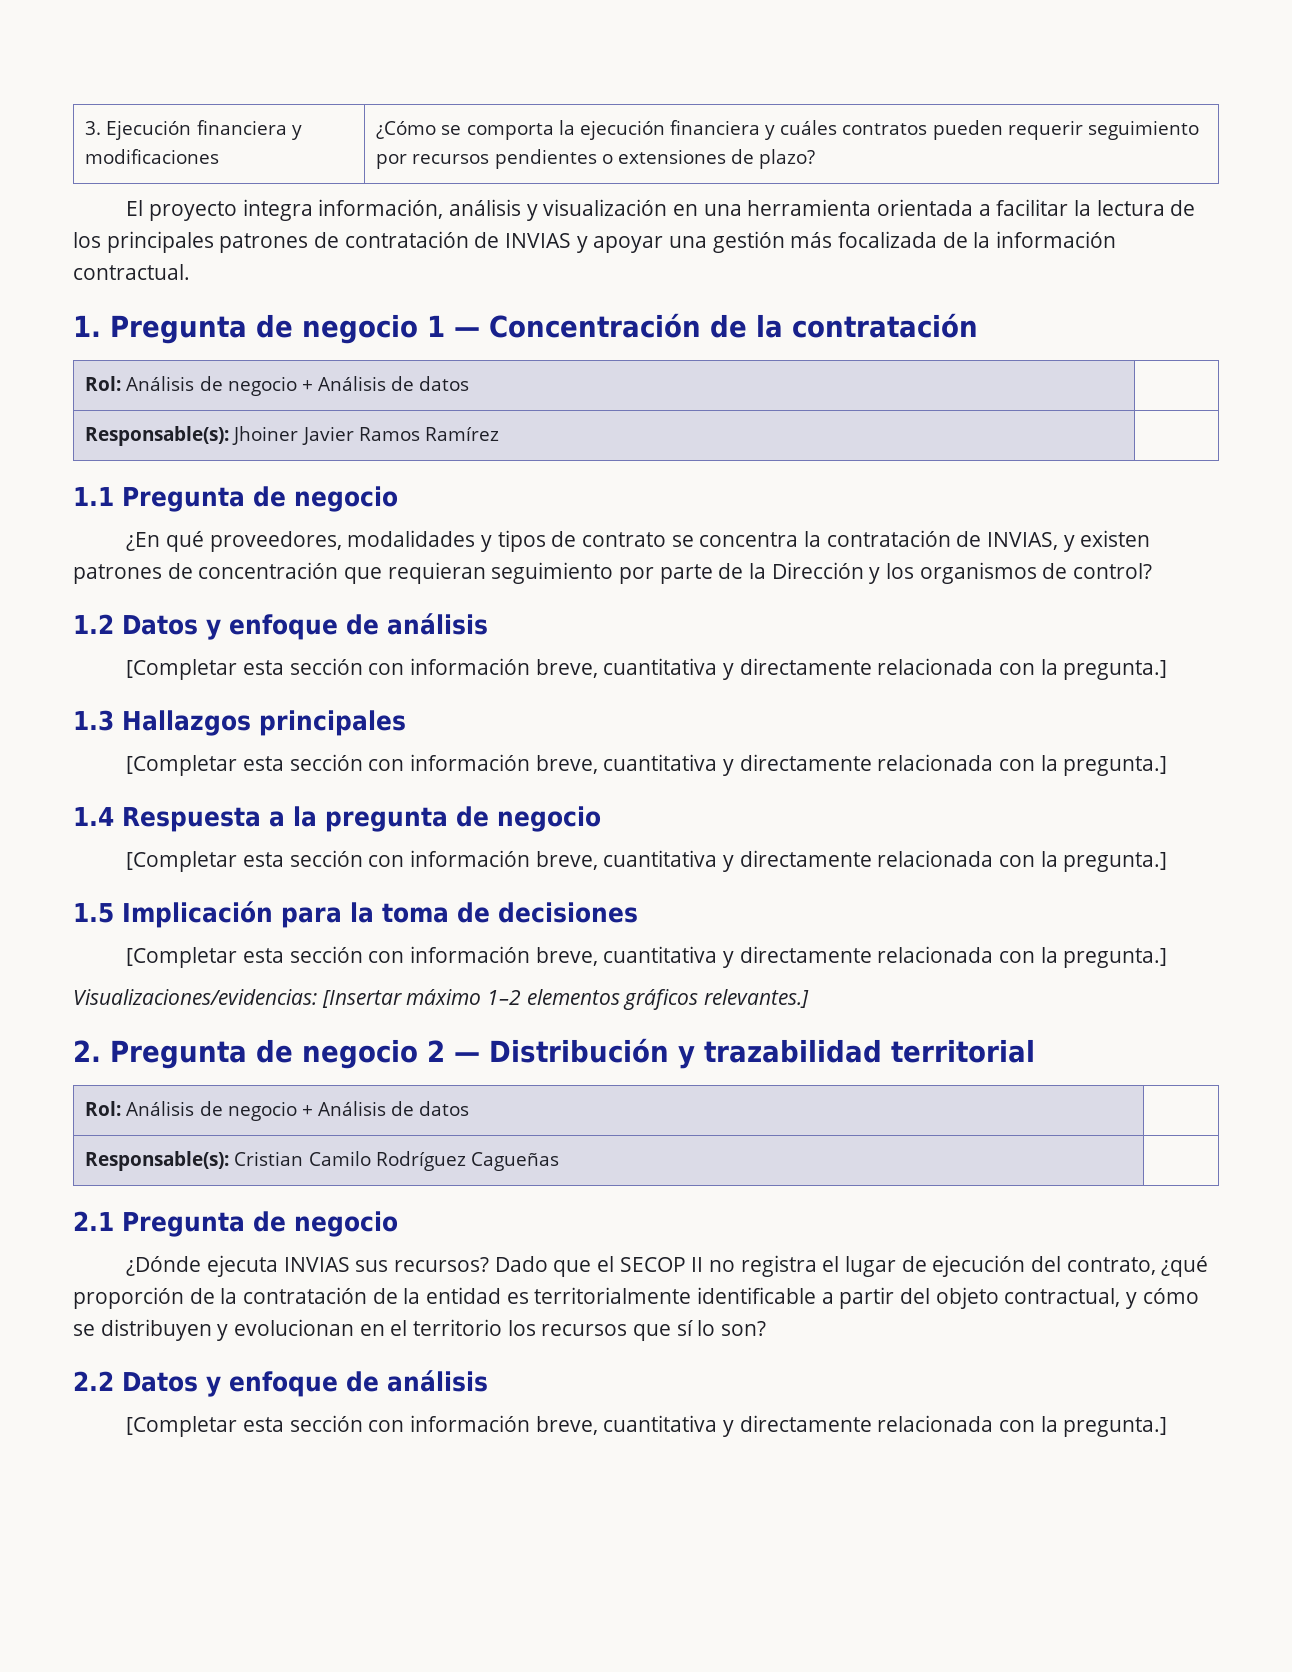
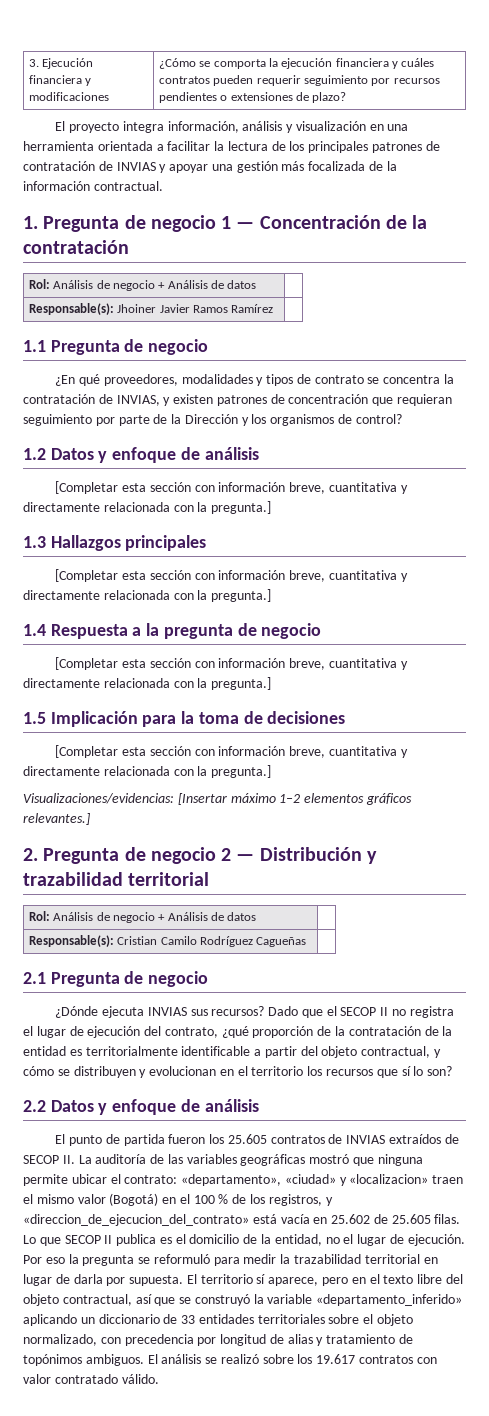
  2.2 Datos y enfoque de análisis
- [Completar esta sección con información breve, cuantitativa y directamente relacionada con la pregunta.]
+ El punto de partida fueron los 25.605 contratos de INVIAS extraídos de SECOP II. La auditoría de las variables geográficas mostró que ninguna permite ubicar el contrato: «departamento», «ciudad» y «localizacion» traen el mismo valor (Bogotá) en el 100 % de los registros, y «direccion_de_ejecucion_del_contrato» está vacía en 25.602 de 25.605 filas. Lo que SECOP II publica es el domicilio de la entidad, no el lugar de ejecución. Por eso la pregunta se reformuló para medir la trazabilidad territorial en lugar de darla por supuesta. El territorio sí aparece, pero en el texto libre del objeto contractual, así que se construyó la variable «departamento_inferido» aplicando un diccionario de 33 entidades territoriales sobre el objeto normalizado, con precedencia por longitud de alias y tratamiento de topónimos ambiguos. El análisis se realizó sobre los 19.617 contratos con valor contratado válido.

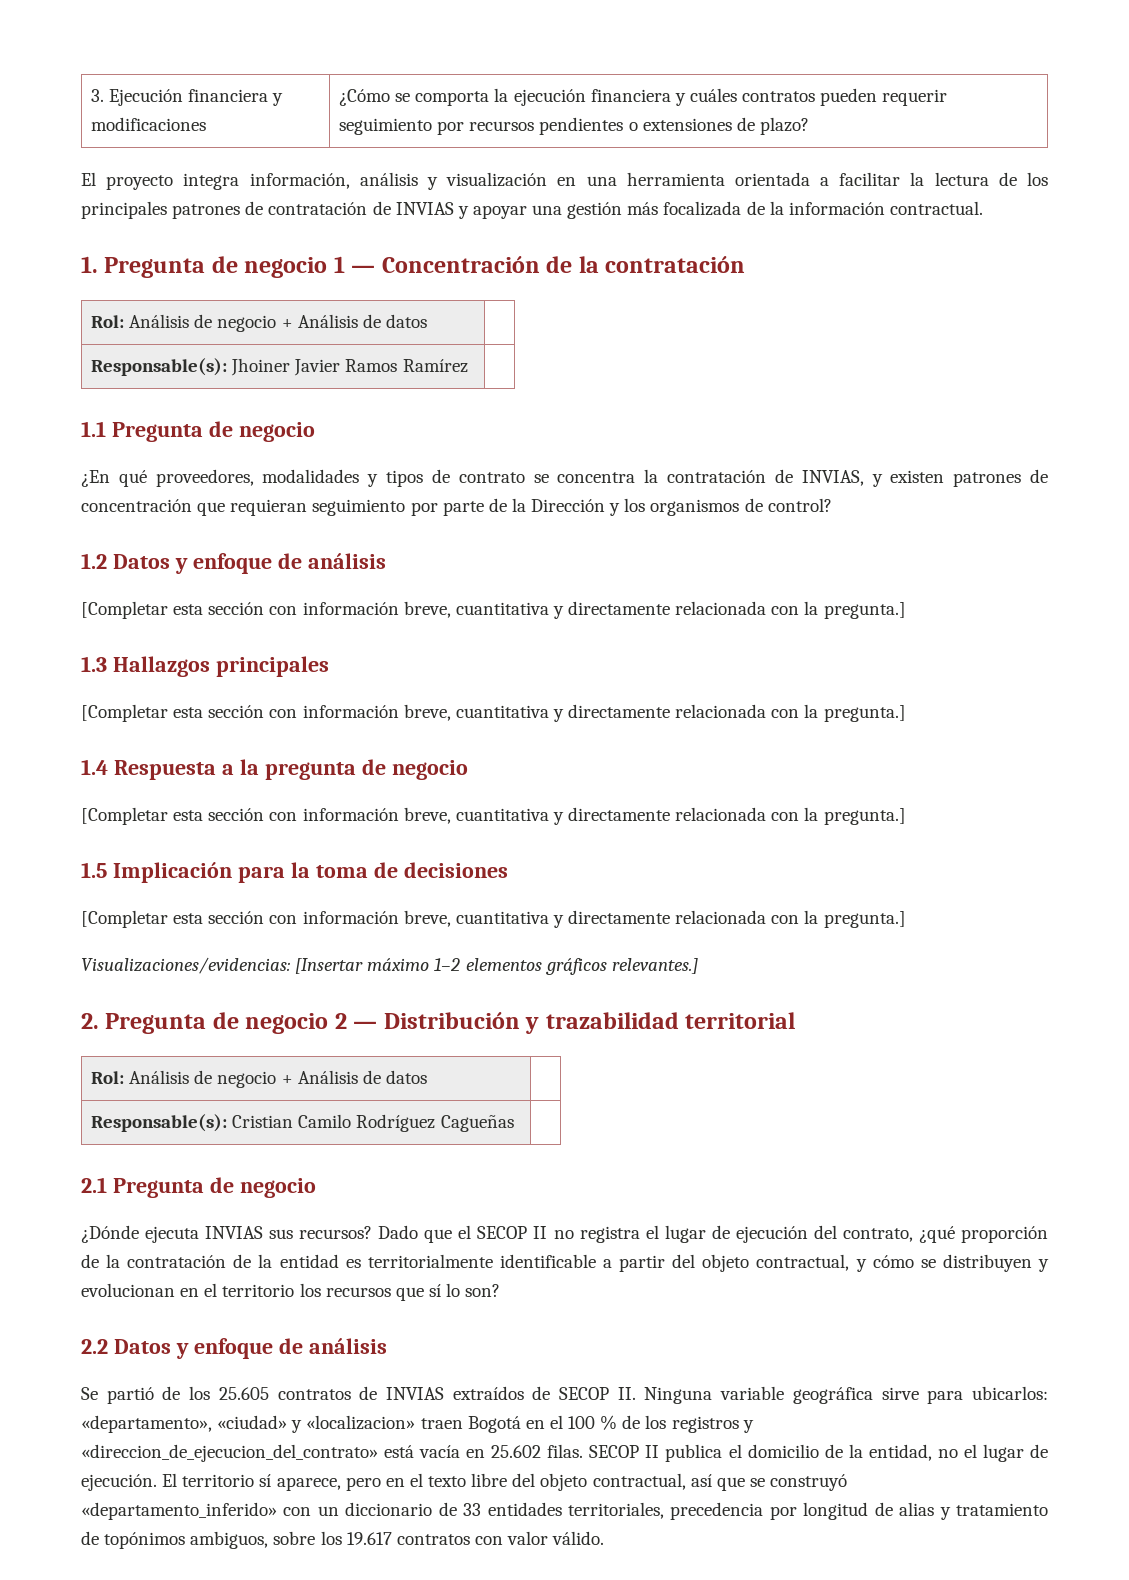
- El punto de partida fueron los 25.605 contratos de INVIAS extraídos de SECOP II. La auditoría de las variables geográficas mostró que ninguna permite ubicar el contrato: «departamento», «ciudad» y «localizacion» traen el mismo valor (Bogotá) en el 100 % de los registros, y «direccion_de_ejecucion_del_contrato» está vacía en 25.602 de 25.605 filas. Lo que SECOP II publica es el domicilio de la entidad, no el lugar de ejecución.
+ Se partió de los 25.605 contratos de INVIAS extraídos de SECOP II. Ninguna variable geográfica sirve para ubicarlos: «departamento», «ciudad» y «localizacion» traen Bogotá en el 100 % de los registros y «direccion_de_ejecucion_del_contrato» está vacía en 25.602 filas. SECOP II publica el domicilio de la entidad, no el lugar de ejecución.
- Por eso la pregunta se reformuló para medir la trazabilidad territorial en lugar de darla por supuesta.
- El territorio sí aparece, pero en el texto libre del objeto contractual, así que se construyó la variable «departamento_inferido» aplicando un diccionario de 33 entidades territoriales sobre el objeto normalizado, con precedencia por longitud de alias y tratamiento de topónimos ambiguos. El análisis se realizó sobre los 19.617 contratos con valor contratado válido.
+ El territorio sí aparece, pero en el texto libre del objeto contractual, así que se construyó «departamento_inferido» con un diccionario de 33 entidades territoriales, precedencia por longitud de alias y tratamiento de topónimos ambiguos, sobre los 19.617 contratos con valor válido.

